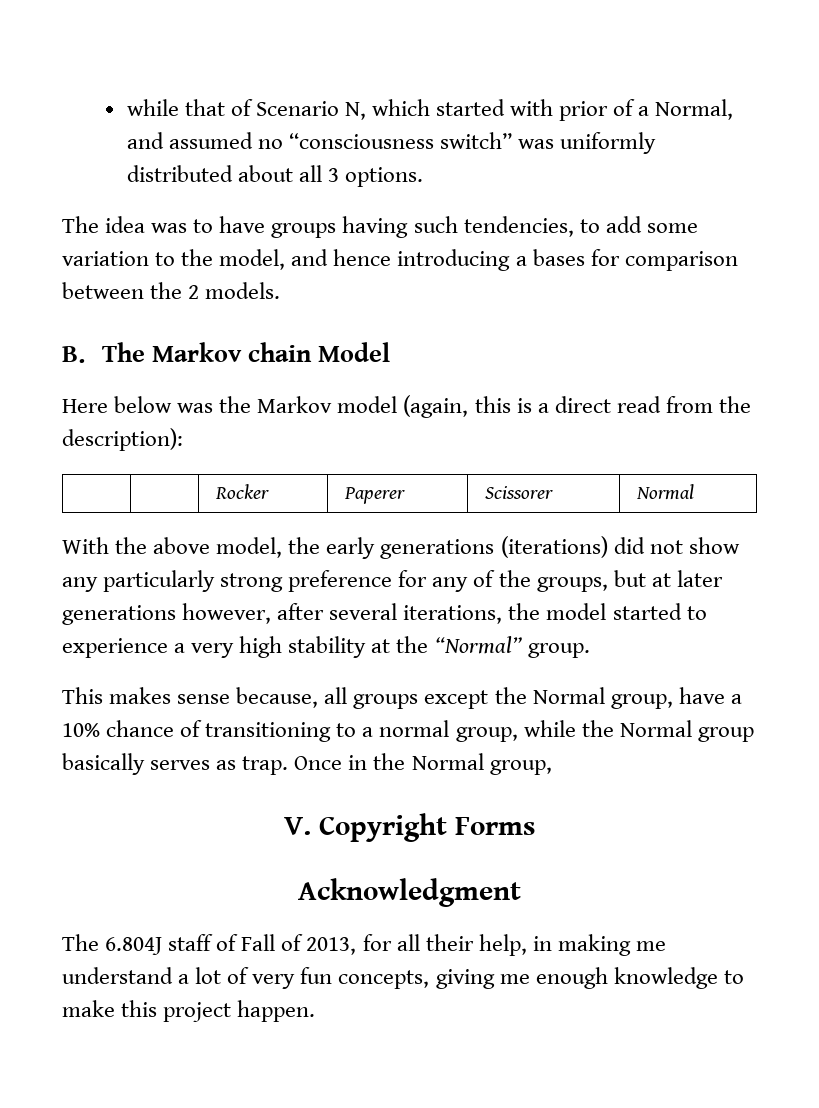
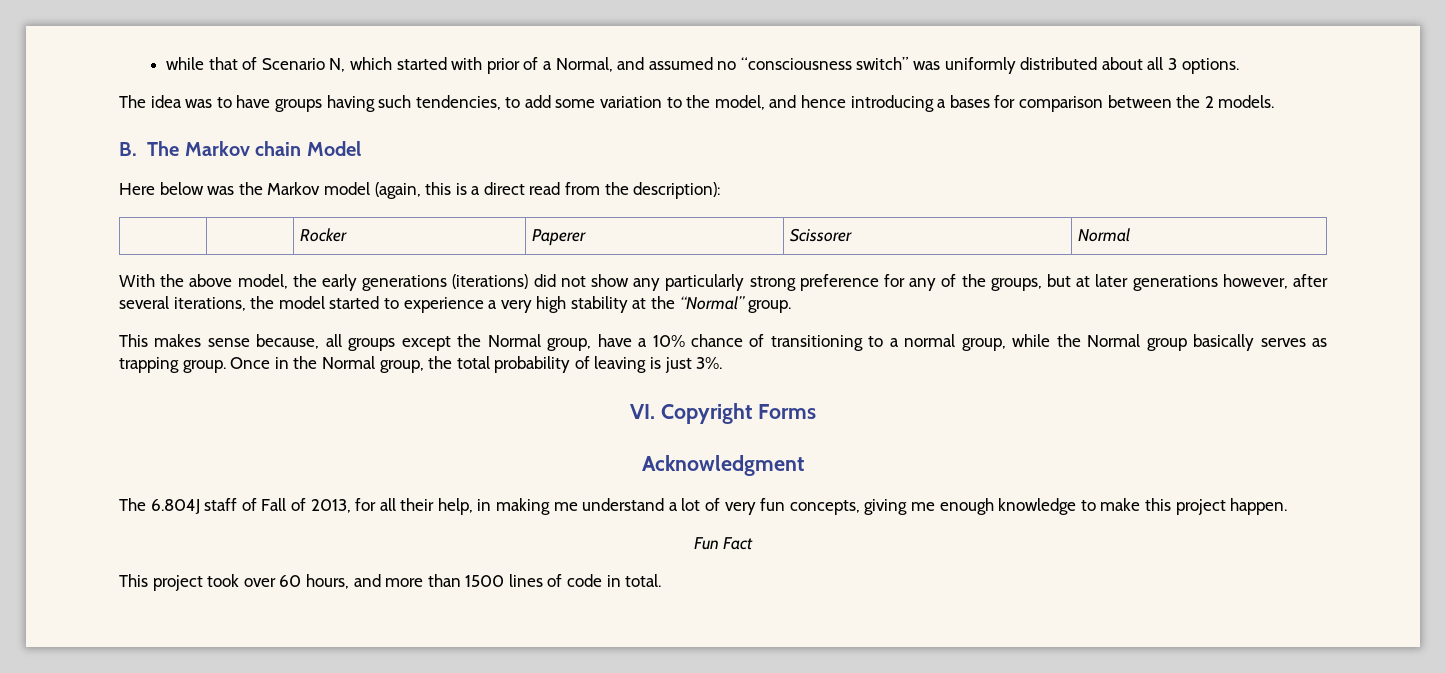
- This makes sense because, all groups except the Normal group, have a 10% chance of transitioning to a normal group, while the Normal group basically serves as trap.
+ This makes sense because, all groups except the Normal group, have a 10% chance of transitioning to a normal group, while the Normal group basically serves as trapping group.
- Once in the Normal group,
- V. Copyright Forms
+ Once in the Normal group, the total probability of leaving is just 3%.
+ VI. Copyright Forms
+ Fun Fact
+ This project took over 60 hours, and more than 1500 lines of code in total.

